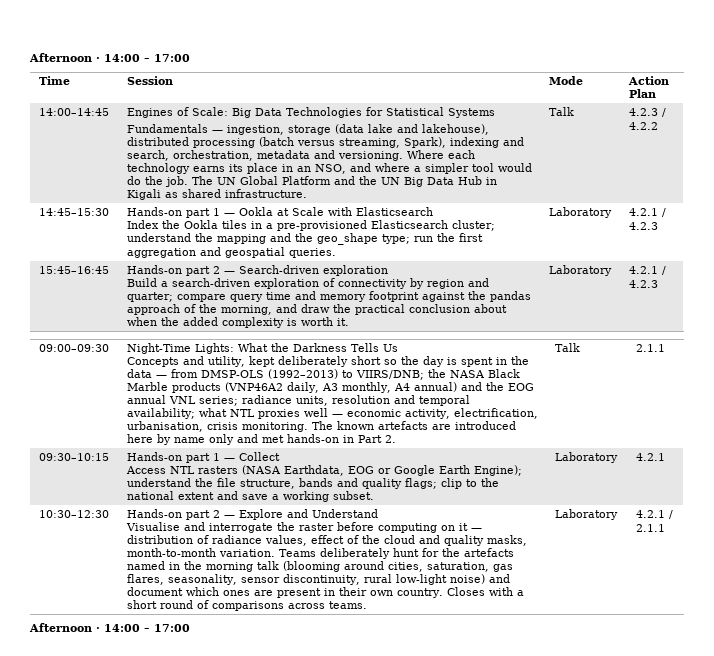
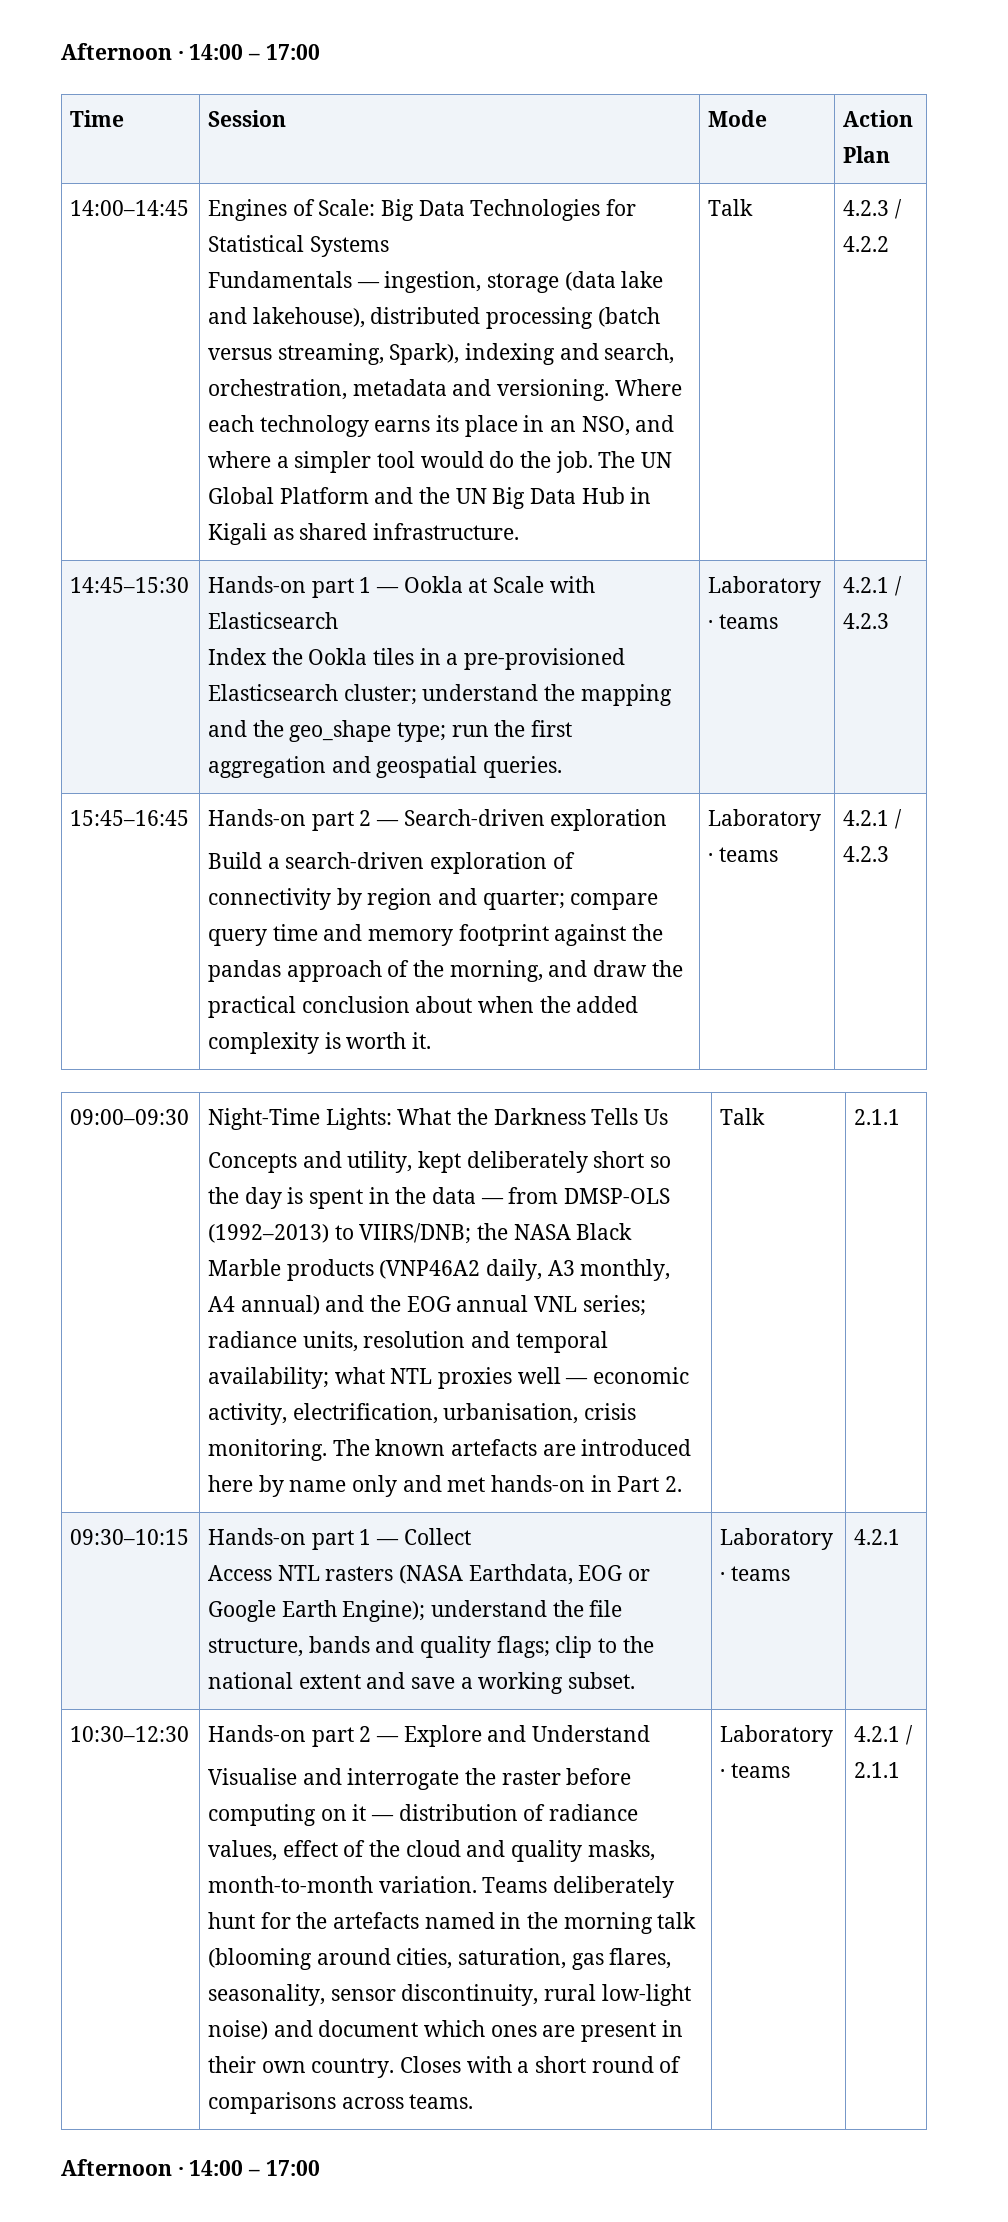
  14:45–15:30 | Hands-on part 1 — Ookla at Scale with Elasticsearch
- Index the Ookla tiles in a pre-provisioned Elasticsearch cluster; understand the mapping and the geo_shape type; run the first aggregation and geospatial queries. | Laboratory | 4.2.1 / 4.2.3
+ Index the Ookla tiles in a pre-provisioned Elasticsearch cluster; understand the mapping and the geo_shape type; run the first aggregation and geospatial queries. | Laboratory · teams | 4.2.1 / 4.2.3
- Build a search-driven exploration of connectivity by region and quarter; compare query time and memory footprint against the pandas approach of the morning, and draw the practical conclusion about when the added complexity is worth it. | Laboratory
+ Build a search-driven exploration of connectivity by region and quarter; compare query time and memory footprint against the pandas approach of the morning, and draw the practical conclusion about when the added complexity is worth it. | Laboratory · teams
  09:30–10:15 | Hands-on part 1 — Collect
- Access NTL rasters (NASA Earthdata, EOG or Google Earth Engine); understand the file structure, bands and quality flags; clip to the national extent and save a working subset. | Laboratory | 4.2.1
+ Access NTL rasters (NASA Earthdata, EOG or Google Earth Engine); understand the file structure, bands and quality flags; clip to the national extent and save a working subset. | Laboratory · teams | 4.2.1
- Closes with a short round of comparisons across teams. | Laboratory
+ Closes with a short round of comparisons across teams. | Laboratory · teams

